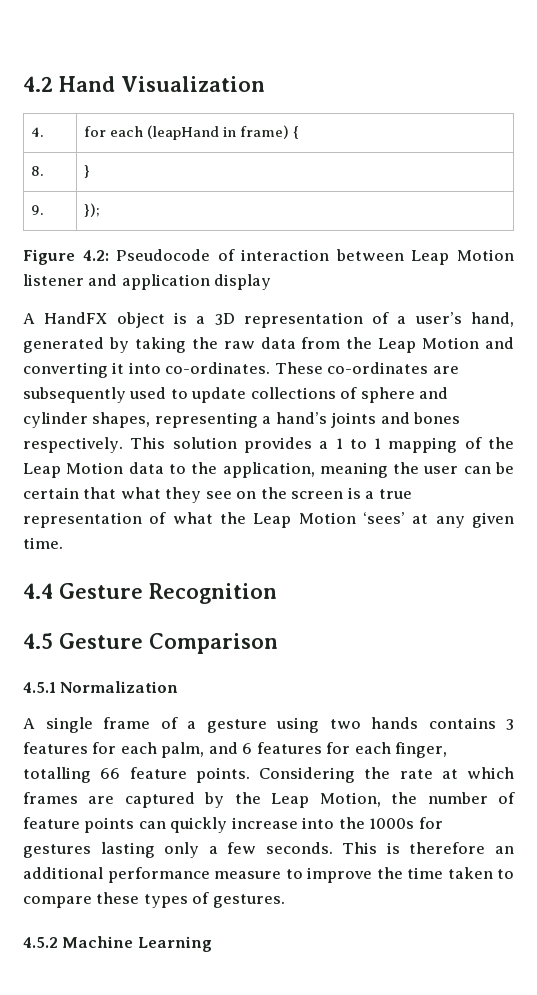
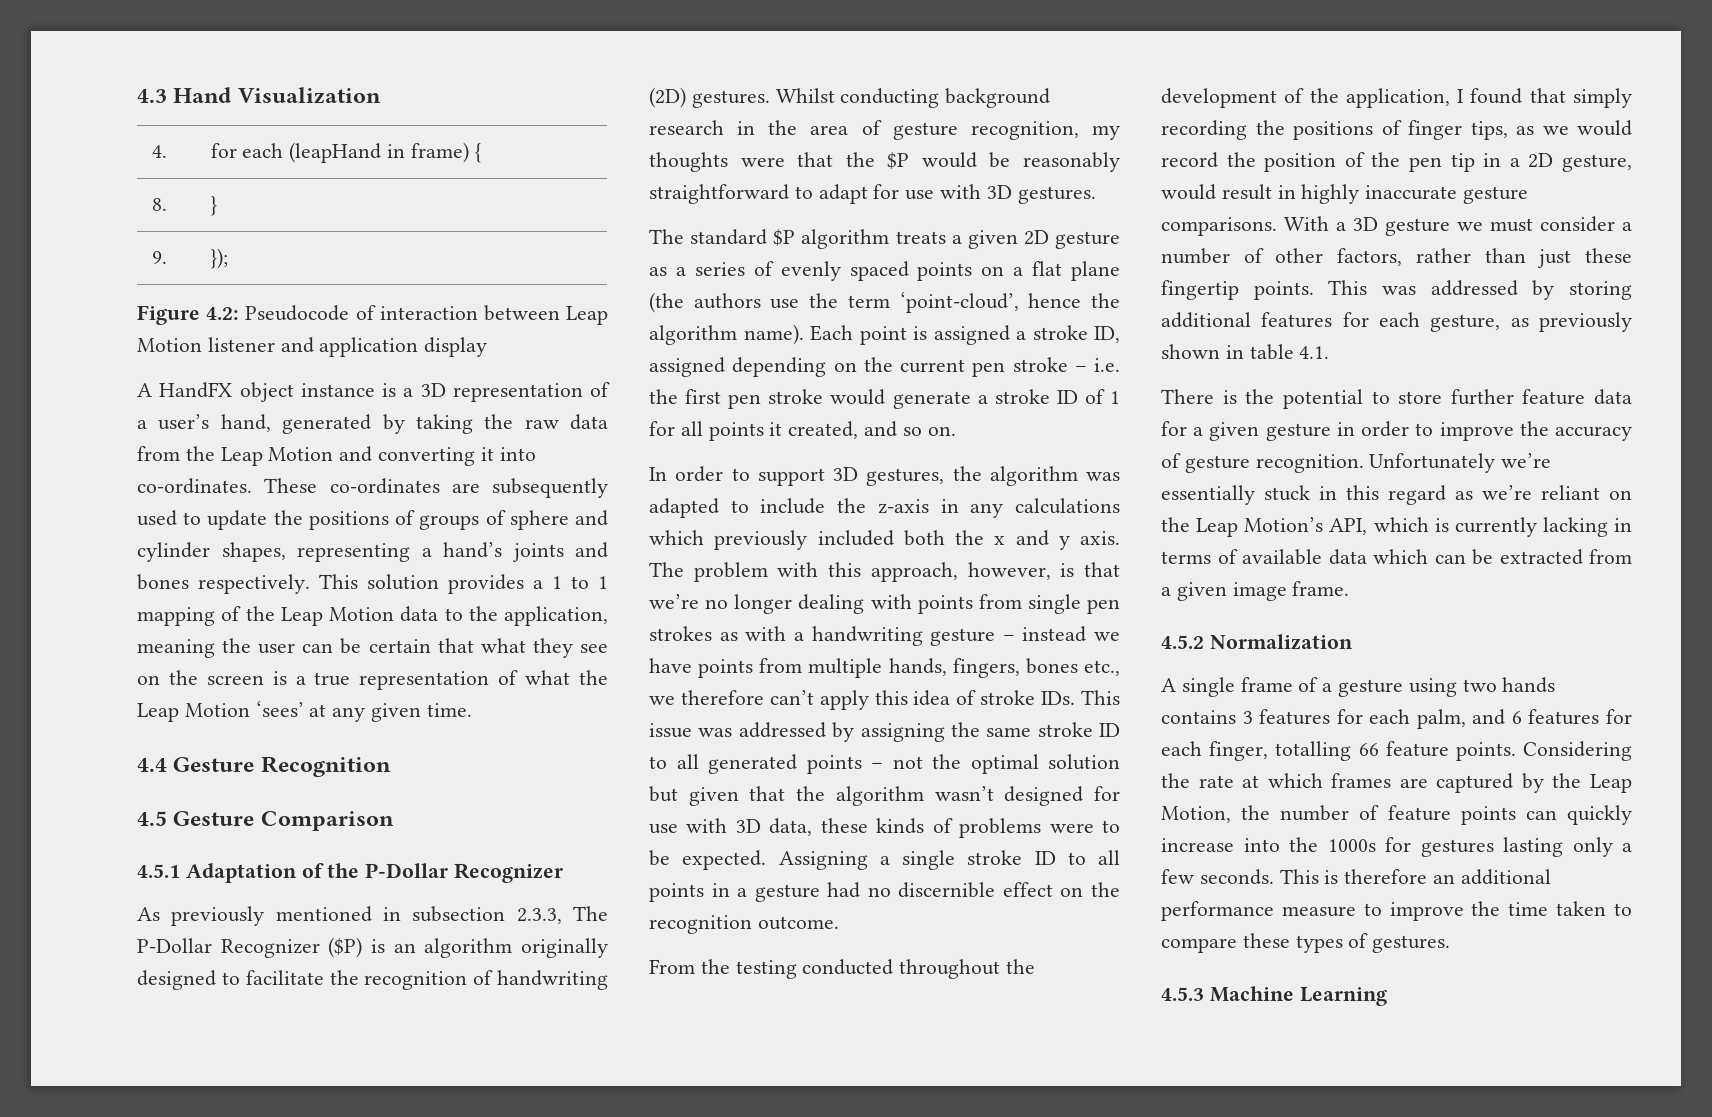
- 4.2 Hand Visualization
+ 4.3 Hand Visualization
- A HandFX object is a 3D representation of a user’s hand, generated by taking the raw data from the Leap Motion and converting it into co-ordinates.
+ A HandFX object instance is a 3D representation of a user’s hand, generated by taking the raw data from the Leap Motion and converting it into co-ordinates.
- These co-ordinates are subsequently used to update collections of sphere and cylinder shapes, representing a hand’s joints and bones respectively.
+ These co-ordinates are subsequently used to update the positions of groups of sphere and cylinder shapes, representing a hand’s joints and bones respectively.
- 4.5.1 Normalization
+ 4.5.1 Adaptation of the P-Dollar Recognizer
+ As previously mentioned in subsection 2.3.3, The P-Dollar Recognizer ($P) is an algorithm originally designed to facilitate the recognition of handwriting (2D) gestures. Whilst conducting background research in the area of gesture recognition, my thoughts were that the $P would be reasonably straightforward to adapt for use with 3D gestures.
+ The standard $P algorithm treats a given 2D gesture as a series of evenly spaced points on a flat plane (the authors use the term ‘point-cloud’, hence the algorithm name). Each point is assigned a stroke ID, assigned depending on the current pen stroke – i.e. the first pen stroke would generate a stroke ID of 1 for all points it created, and so on.
+ In order to support 3D gestures, the algorithm was adapted to include the z-axis in any calculations which previously included both the x and y axis. The problem with this approach, however, is that we’re no longer dealing with points from single pen strokes as with a handwriting gesture – instead we have points from multiple hands, fingers, bones etc., we therefore can’t apply this idea of stroke IDs. This issue was addressed by assigning the same stroke ID to all generated points – not the optimal solution but given that the algorithm wasn’t designed for use with 3D data, these kinds of problems were to be expected. Assigning a single stroke ID to all points in a gesture had no discernible effect on the recognition outcome.
+ From the testing conducted throughout the development of the application, I found that simply recording the positions of finger tips, as we would record the position of the pen tip in a 2D gesture, would result in highly inaccurate gesture comparisons. With a 3D gesture we must consider a number of other factors, rather than just these fingertip points. This was addressed by storing additional features for each gesture, as previously shown in table 4.1.
+ There is the potential to store further feature data for a given gesture in order to improve the accuracy of gesture recognition. Unfortunately we’re essentially stuck in this regard as we’re reliant on the Leap Motion’s API, which is currently lacking in terms of available data which can be extracted from a given image frame.
+ 4.5.2 Normalization
- 4.5.2 Machine Learning
+ 4.5.3 Machine Learning

